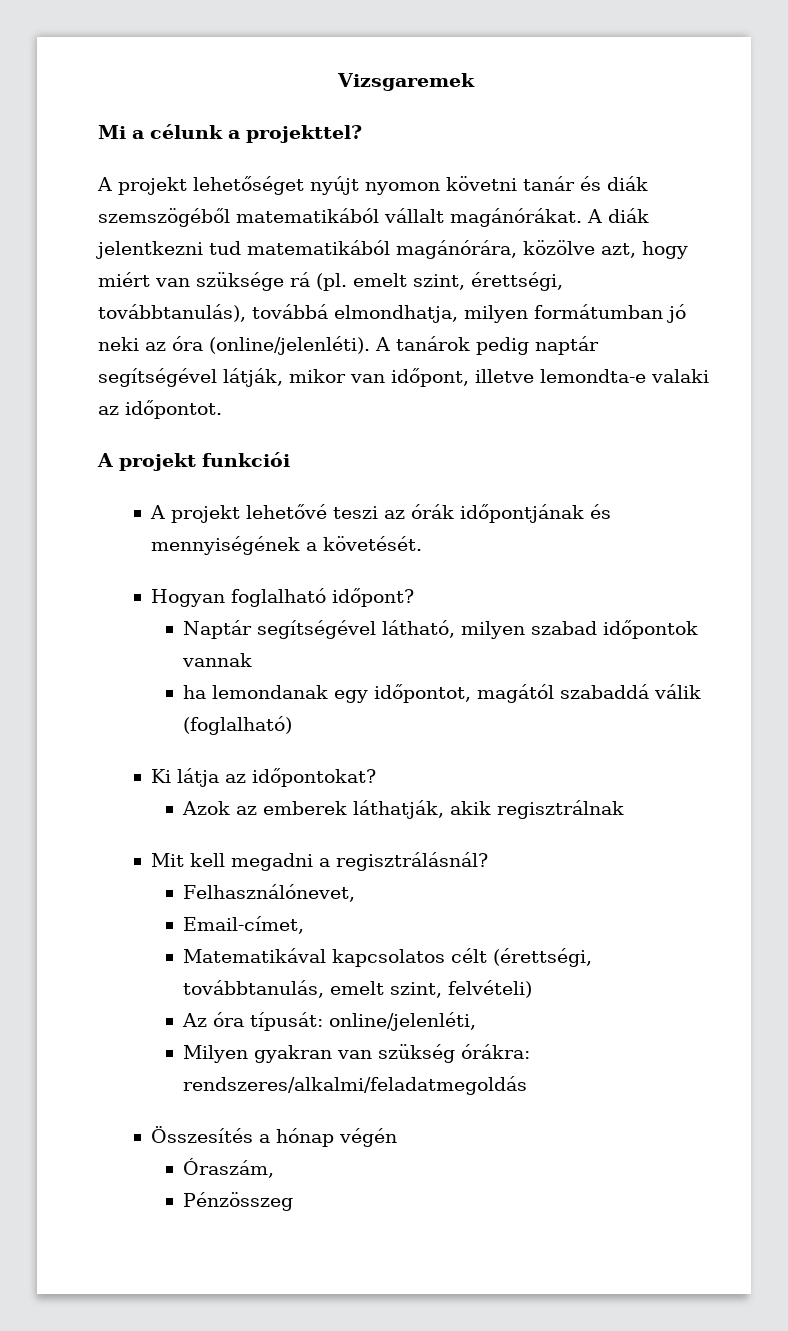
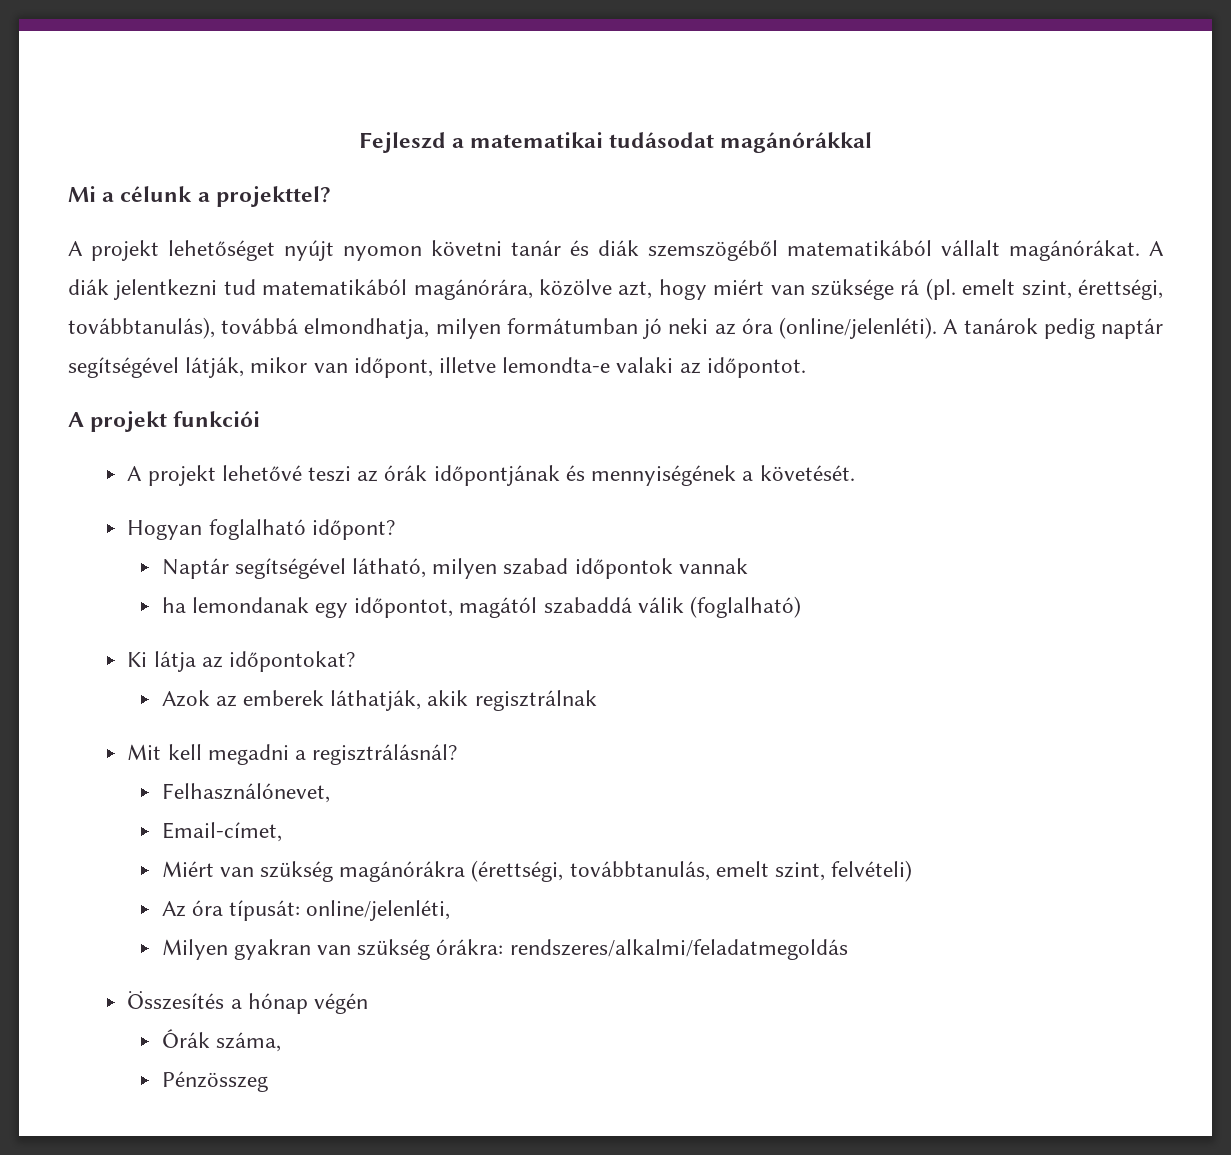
- Vizsgaremek
+ Fejleszd a matematikai tudásodat magánórákkal
- Matematikával kapcsolatos célt (érettségi, továbbtanulás, emelt szint, felvételi)
+ Miért van szükség magánórákra (érettségi, továbbtanulás, emelt szint, felvételi)
- Óraszám,
+ Órák száma,

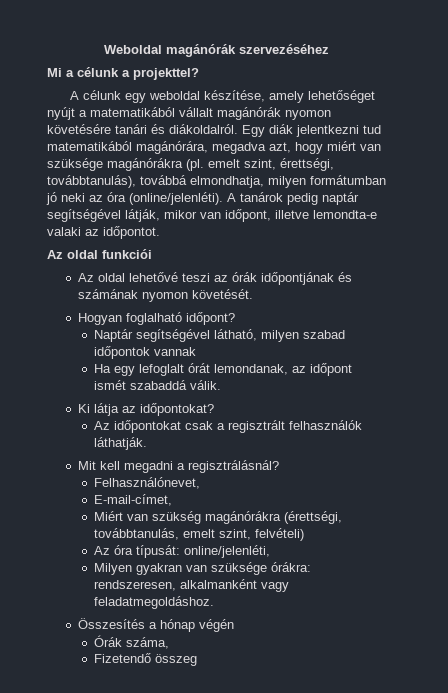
- Fejleszd a matematikai tudásodat magánórákkal
+ Weboldal magánórák szervezéséhez
- A projekt lehetőséget nyújt nyomon követni tanár és diák szemszögéből matematikából vállalt magánórákat. A diák jelentkezni tud matematikából magánórára, közölve azt, hogy miért van szüksége rá (pl. emelt szint, érettségi, továbbtanulás), továbbá elmondhatja, milyen formátumban jó neki az óra (online/jelenléti).
+ A célunk egy weboldal készítése, amely lehetőséget nyújt a matematikából vállalt magánórák nyomon követésére tanári és diákoldalról. Egy diák jelentkezni tud matematikából magánórára, megadva azt, hogy miért van szüksége magánórákra (pl. emelt szint, érettségi, továbbtanulás), továbbá elmondhatja, milyen formátumban jó neki az óra (online/jelenléti).
- A projekt funkciói
+ Az oldal funkciói
- A projekt lehetővé teszi az órák időpontjának és mennyiségének a követését.
+ Az oldal lehetővé teszi az órák időpontjának és számának nyomon követését.
- ha lemondanak egy időpontot, magától szabaddá válik (foglalható)
+ Ha egy lefoglalt órát lemondanak, az időpont ismét szabaddá válik.
  Ki látja az időpontokat?
- Azok az emberek láthatják, akik regisztrálnak
+ Az időpontokat csak a regisztrált felhasználók láthatják.
- Email-címet,
+ E-mail-címet,
- Milyen gyakran van szükség órákra: rendszeres/alkalmi/feladatmegoldás
+ Milyen gyakran van szüksége órákra: rendszeresen, alkalmanként vagy feladatmegoldáshoz.
- Pénzösszeg
+ Fizetendő összeg

